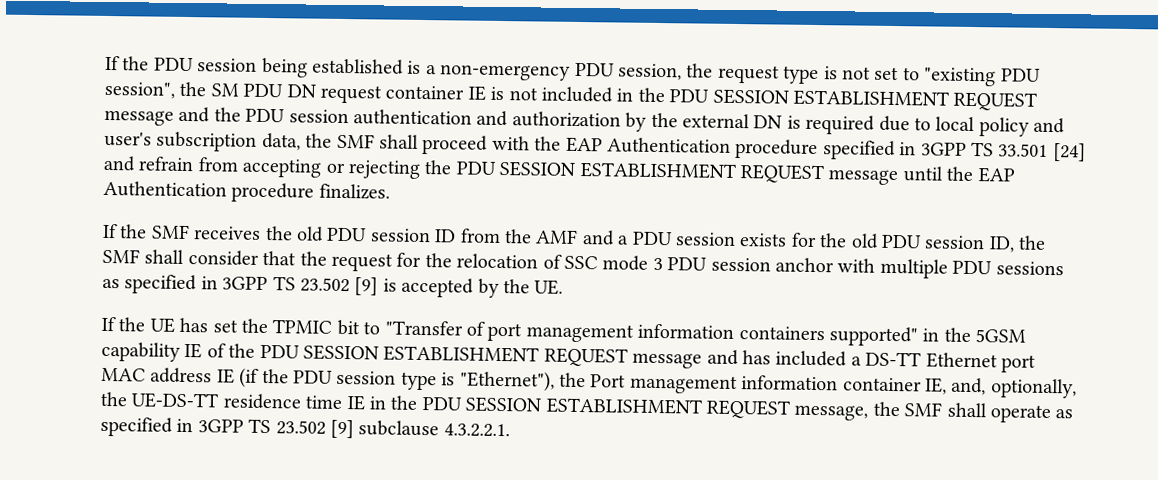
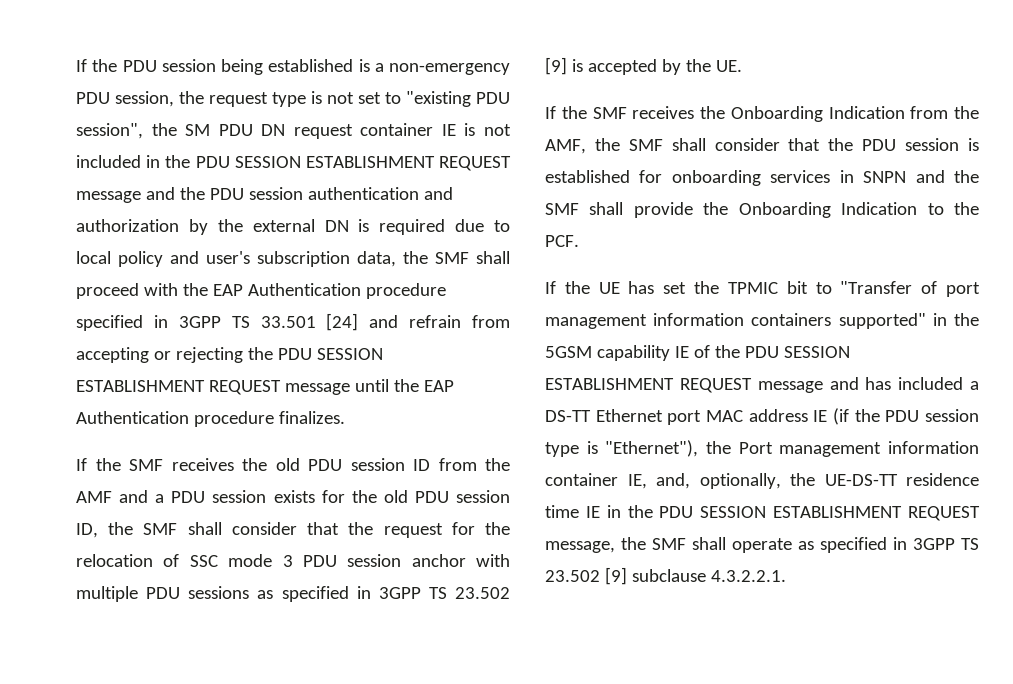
+ If the SMF receives the Onboarding Indication from the AMF, the SMF shall consider that the PDU session is established for onboarding services in SNPN and the SMF shall provide the Onboarding Indication to the PCF.

